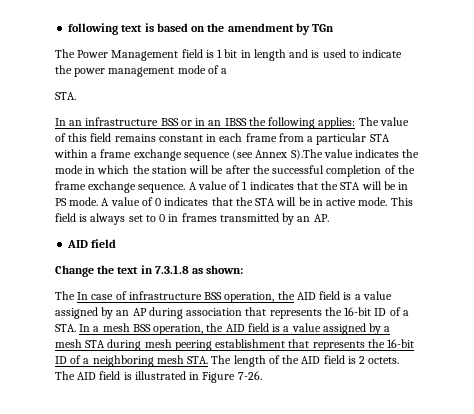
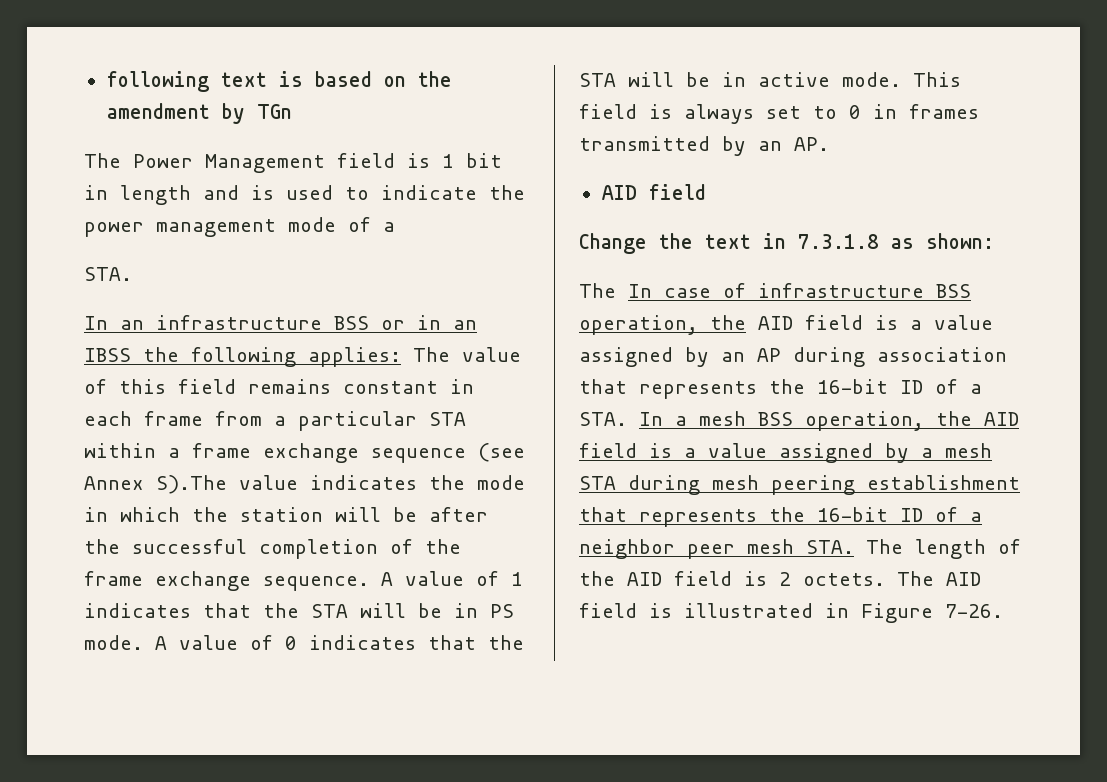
- The In case of infrastructure BSS operation, the AID field is a value assigned by an AP during association that represents the 16-bit ID of a STA. In a mesh BSS operation, the AID field is a value assigned by a mesh STA during mesh peering establishment that represents the 16-bit ID of a neighboring mesh STA. The length of the AID field is 2 octets.
+ The In case of infrastructure BSS operation, the AID field is a value assigned by an AP during association that represents the 16-bit ID of a STA. In a mesh BSS operation, the AID field is a value assigned by a mesh STA during mesh peering establishment that represents the 16-bit ID of a neighbor peer mesh STA. The length of the AID field is 2 octets.

